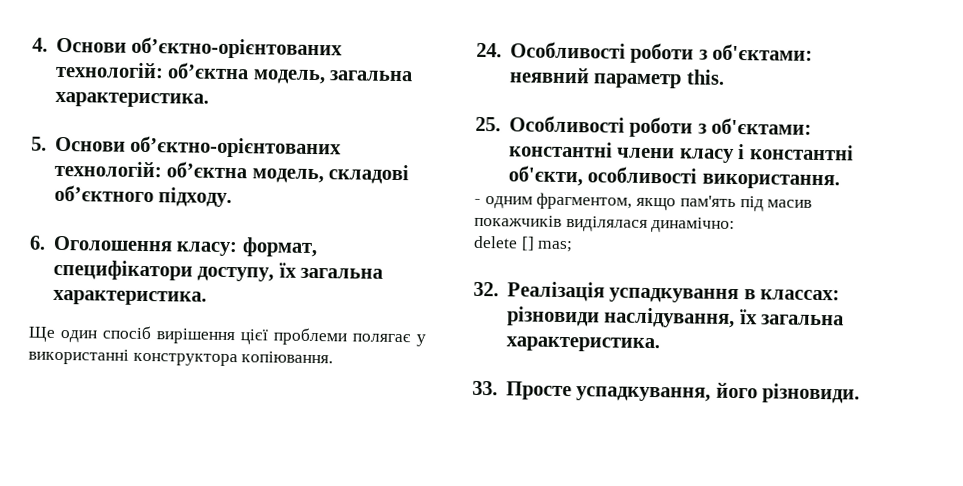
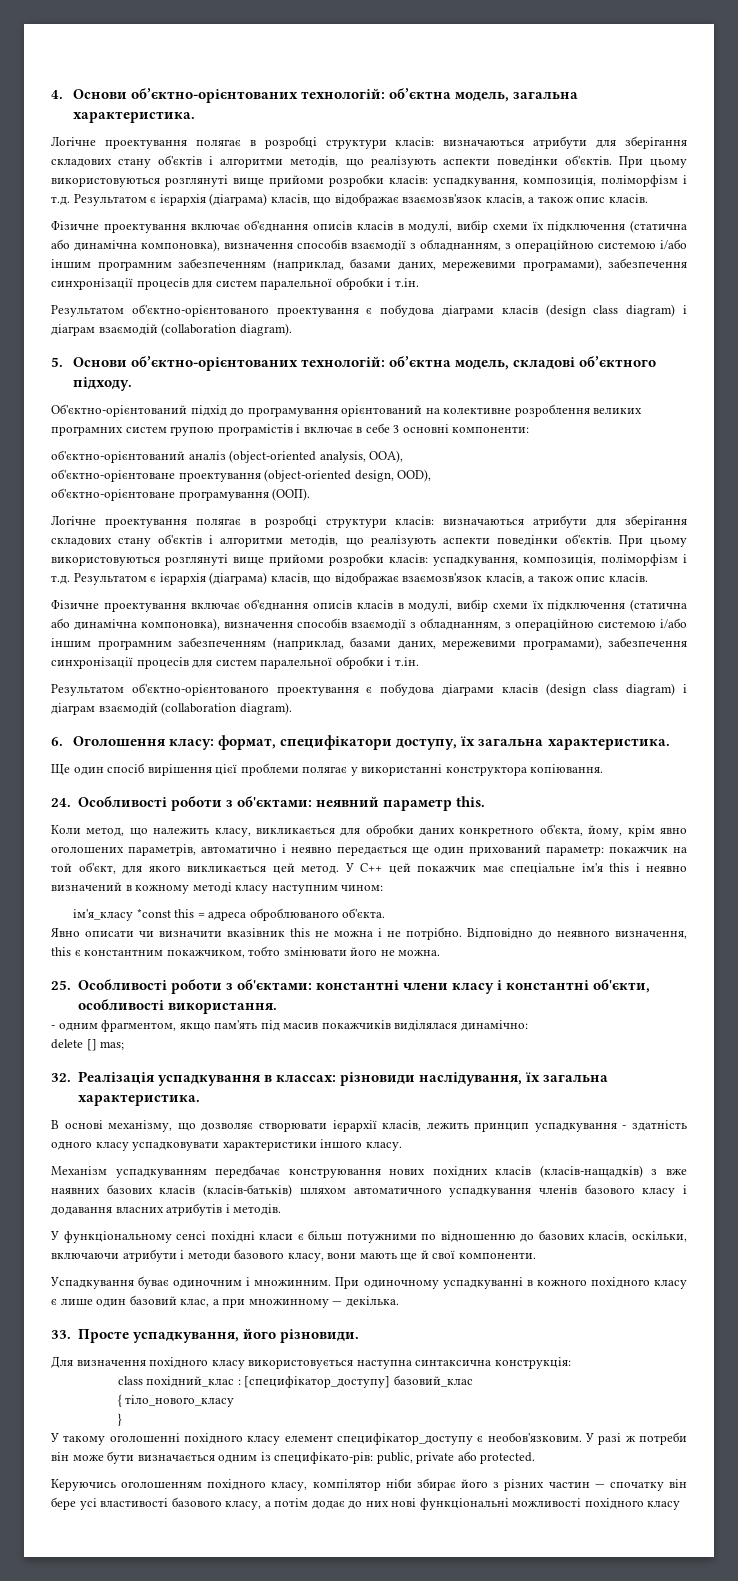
  4. Основи об’єктно-орієнтованих технологій: об’єктна модель, загальна характеристика.
+ Логічне проектування полягає в розробці структури класів: визначаються атрибути для зберігання складових стану об'єктів і алгоритми методів, що реалізують аспекти поведінки об'єктів. При цьому використовуються розглянуті вище прийоми розробки класів: успадкування, композиція, поліморфізм і т.д. Результатом є ієрархія (діаграма) класів, що відображає взаємозв'язок класів, а також опис класів.
+ Фізичне проектування включає об'єднання описів класів в модулі, вибір схеми їх підключення (статична або динамічна компоновка), визначення способів взаємодії з обладнанням, з операційною системою і/або іншим програмним забезпеченням (наприклад, базами даних, мережевими програмами), забезпечення синхронізації процесів для систем паралельної обробки і т.ін.
+ Результатом об'єктно-орієнтованого проектування є побудова діаграми класів (design class diagram) і діаграм взаємодій (collaboration diagram).
+ Об'єктно-орієнтований підхід до програмування орієнтований на колективне розроблення великих програмних систем групою програмістів і включає в себе 3 основні компоненти:
+ об'єктно-орієнтований аналіз (object-oriented analysis, ООА),
+ об'єктно-орієнтоване проектування (object-oriented design, ООD),
+ об'єктно-орієнтоване програмування (ООП).
+ Логічне проектування полягає в розробці структури класів: визначаються атрибути для зберігання складових стану об'єктів і алгоритми методів, що реалізують аспекти поведінки об'єктів. При цьому використовуються розглянуті вище прийоми розробки класів: успадкування, композиція, поліморфізм і т.д. Результатом є ієрархія (діаграма) класів, що відображає взаємозв'язок класів, а також опис класів.
+ Фізичне проектування включає об'єднання описів класів в модулі, вибір схеми їх підключення (статична або динамічна компоновка), визначення способів взаємодії з обладнанням, з операційною системою і/або іншим програмним забезпеченням (наприклад, базами даних, мережевими програмами), забезпечення синхронізації процесів для систем паралельної обробки і т.ін.
+ Результатом об'єктно-орієнтованого проектування є побудова діаграми класів (design class diagram) і діаграм взаємодій (collaboration diagram).
+ Коли метод, що належить класу, викликається для обробки даних конкретного об'єкта, йому, крім явно оголошених параметрів, автоматично і неявно передається ще один прихований параметр: покажчик на той об'єкт, для якого викликається цей метод. У С++ цей покажчик має спеціальне ім'я this і неявно визначений в кожному методі класу наступним чином:
+ ім'я_класу *const this = адреса оброблюваного об'єкта.
+ Явно описати чи визначити вказівник this не можна і не потрібно. Відповідно до неявного визначення, this є константним покажчиком, тобто змінювати його не можна.
+ В основі механізму, що дозволяє створювати ієрархії класів, лежить принцип успадкування - здатність одного класу успадковувати характеристики іншого класу.
+ Механізм успадкуванням передбачає конструювання нових похідних класів (класів-нащадків) з вже наявних базових класів (класів-батьків) шляхом автоматичного успадкування членів базового класу і додавання власних атрибутів і методів.
+ У функціональному сенсі похідні класи є більш потужними по відношенню до базових класів, оскільки, включаючи атрибути і методи базового класу, вони мають ще й свої компоненти.
+ Успадкування буває одиночним і множинним. При одиночному успадкуванні в кожного похідного класу є лише один базовий клас, а при множинному — декілька.
+ Для визначення похідного класу використовується наступна синтаксична конструкція:
+ class похідний_клас : [специфікатор_доступу] базовий_клас
+ { тіло_нового_класу
+ }
+ У такому оголошенні похідного класу елемент специфікатор_доступу є необов'язковим. У разі ж потреби він може бути визначається одним із специфікато-рів: public, private або protected.
+ Керуючись оголошенням похідного класу, компілятор ніби збирає його з різних частин — спочатку він бере усі властивості базового класу, а потім додає до них нові функціональні можливості похідного класу

